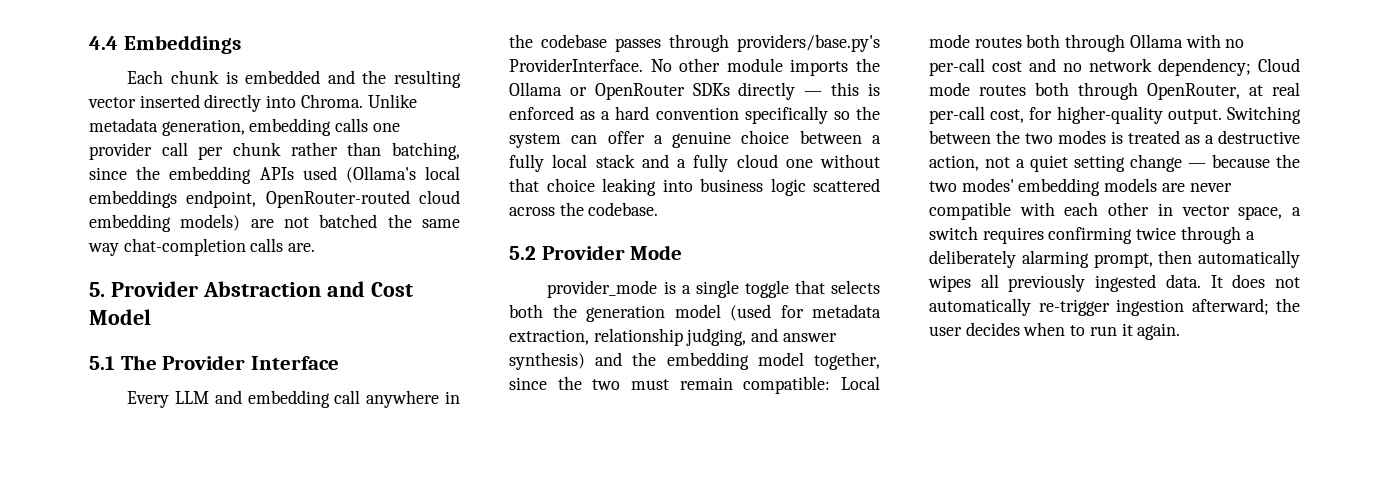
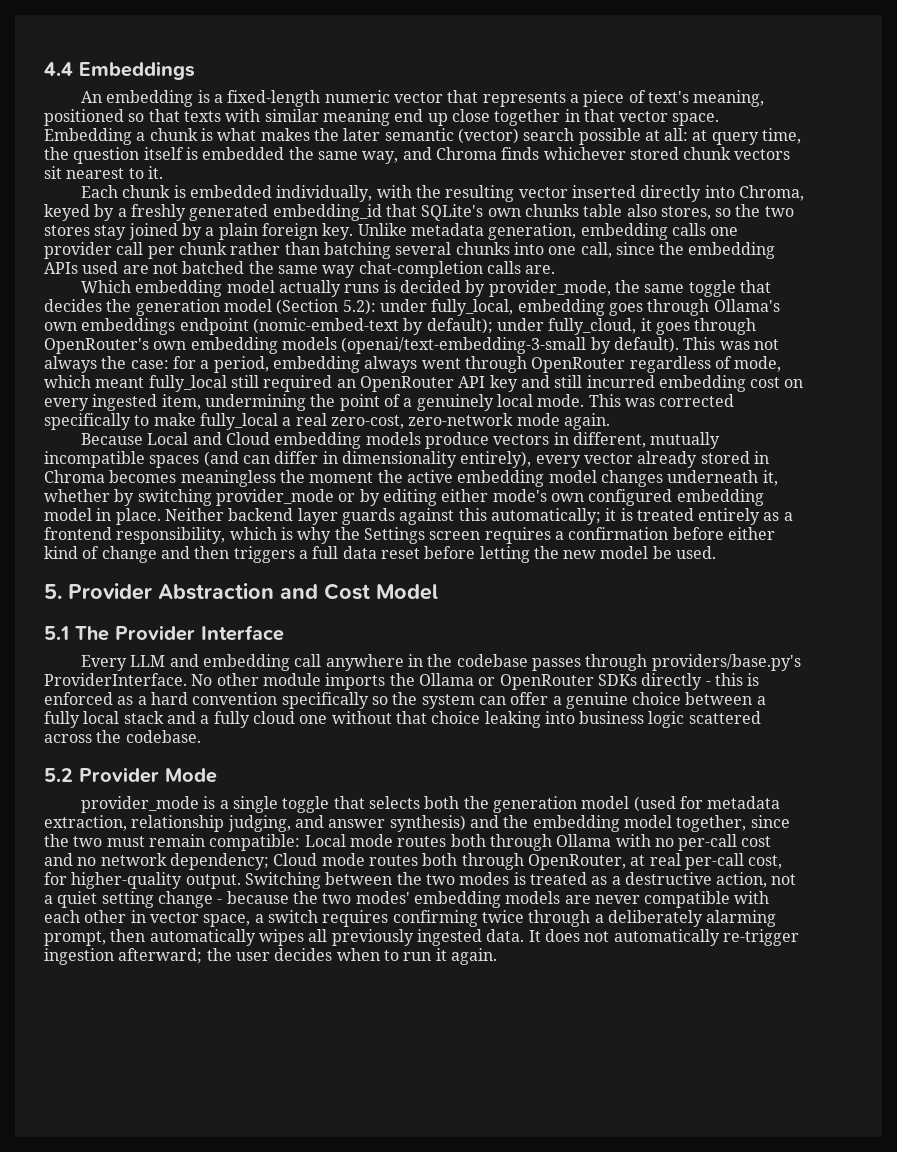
+ An embedding is a fixed-length numeric vector that represents a piece of text's meaning, positioned so that texts with similar meaning end up close together in that vector space. Embedding a chunk is what makes the later semantic (vector) search possible at all: at query time, the question itself is embedded the same way, and Chroma finds whichever stored chunk vectors sit nearest to it.
- Each chunk is embedded and the resulting vector inserted directly into Chroma.
+ Each chunk is embedded individually, with the resulting vector inserted directly into Chroma, keyed by a freshly generated embedding_id that SQLite's own chunks table also stores, so the two stores stay joined by a plain foreign key.
- Unlike metadata generation, embedding calls one provider call per chunk rather than batching, since the embedding APIs used (Ollama's local embeddings endpoint, OpenRouter-routed cloud embedding models) are not batched the same way chat-completion calls are.
+ Unlike metadata generation, embedding calls one provider call per chunk rather than batching several chunks into one call, since the embedding APIs used are not batched the same way chat-completion calls are.
+ Which embedding model actually runs is decided by provider_mode, the same toggle that decides the generation model (Section 5.2): under fully_local, embedding goes through Ollama's own embeddings endpoint (nomic-embed-text by default); under fully_cloud, it goes through OpenRouter's own embedding models (openai/text-embedding-3-small by default). This was not always the case: for a period, embedding always went through OpenRouter regardless of mode, which meant fully_local still required an OpenRouter API key and still incurred embedding cost on every ingested item, undermining the point of a genuinely local mode. This was corrected specifically to make fully_local a real zero-cost, zero-network mode again.
+ Because Local and Cloud embedding models produce vectors in different, mutually incompatible spaces (and can differ in dimensionality entirely), every vector already stored in Chroma becomes meaningless the moment the active embedding model changes underneath it, whether by switching provider_mode or by editing either mode's own configured embedding model in place. Neither backend layer guards against this automatically; it is treated entirely as a frontend responsibility, which is why the Settings screen requires a confirmation before either kind of change and then triggers a full data reset before letting the new model be used.
- No other module imports the Ollama or OpenRouter SDKs directly — this is enforced as a hard convention specifically so the system can offer a genuine choice between a fully local stack and a fully cloud one without that choice leaking into business logic scattered across the codebase.
+ No other module imports the Ollama or OpenRouter SDKs directly - this is enforced as a hard convention specifically so the system can offer a genuine choice between a fully local stack and a fully cloud one without that choice leaking into business logic scattered across the codebase.
- Switching between the two modes is treated as a destructive action, not a quiet setting change — because the two modes' embedding models are never compatible with each other in vector space, a switch requires confirming twice through a deliberately alarming prompt, then automatically wipes all previously ingested data.
+ Switching between the two modes is treated as a destructive action, not a quiet setting change - because the two modes' embedding models are never compatible with each other in vector space, a switch requires confirming twice through a deliberately alarming prompt, then automatically wipes all previously ingested data.

